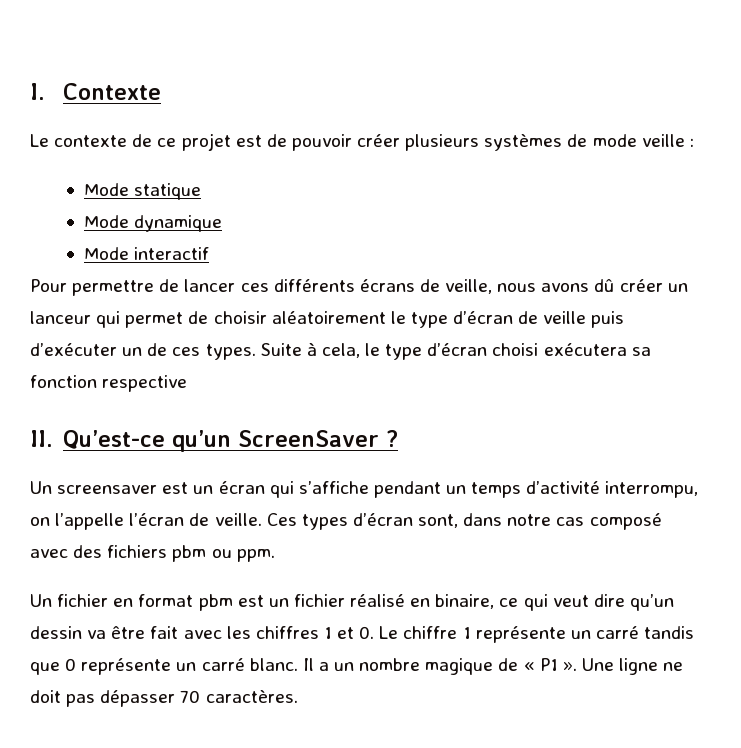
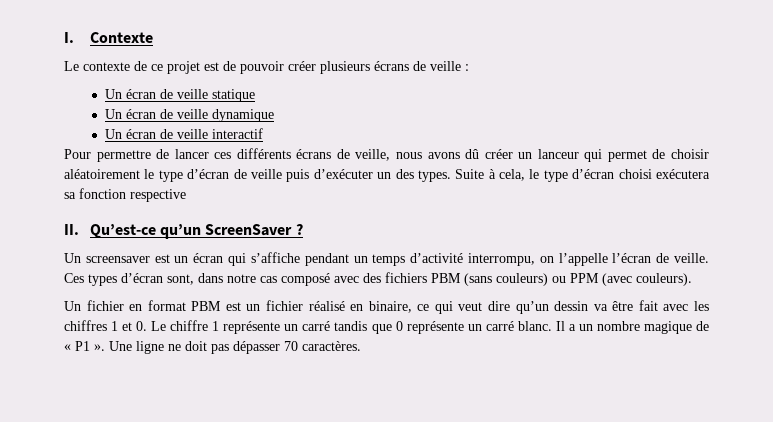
- Le contexte de ce projet est de pouvoir créer plusieurs systèmes de mode veille :
+ Le contexte de ce projet est de pouvoir créer plusieurs écrans de veille :
- Mode statique
- Mode dynamique
- Mode interactif
+ Un écran de veille statique
+ Un écran de veille dynamique
+ Un écran de veille interactif
- Pour permettre de lancer ces différents écrans de veille, nous avons dû créer un lanceur qui permet de choisir aléatoirement le type d’écran de veille puis d’exécuter un de ces types.
+ Pour permettre de lancer ces différents écrans de veille, nous avons dû créer un lanceur qui permet de choisir aléatoirement le type d’écran de veille puis d’exécuter un des types.
- Ces types d’écran sont, dans notre cas composé avec des fichiers pbm ou ppm.
+ Ces types d’écran sont, dans notre cas composé avec des fichiers PBM (sans couleurs) ou PPM (avec couleurs).
- Un fichier en format pbm est un fichier réalisé en binaire, ce qui veut dire qu’un dessin va être fait avec les chiffres 1 et 0. Le chiffre 1 représente un carré tandis que 0 représente un carré blanc.
+ Un fichier en format PBM est un fichier réalisé en binaire, ce qui veut dire qu’un dessin va être fait avec les chiffres 1 et 0. Le chiffre 1 représente un carré tandis que 0 représente un carré blanc.

